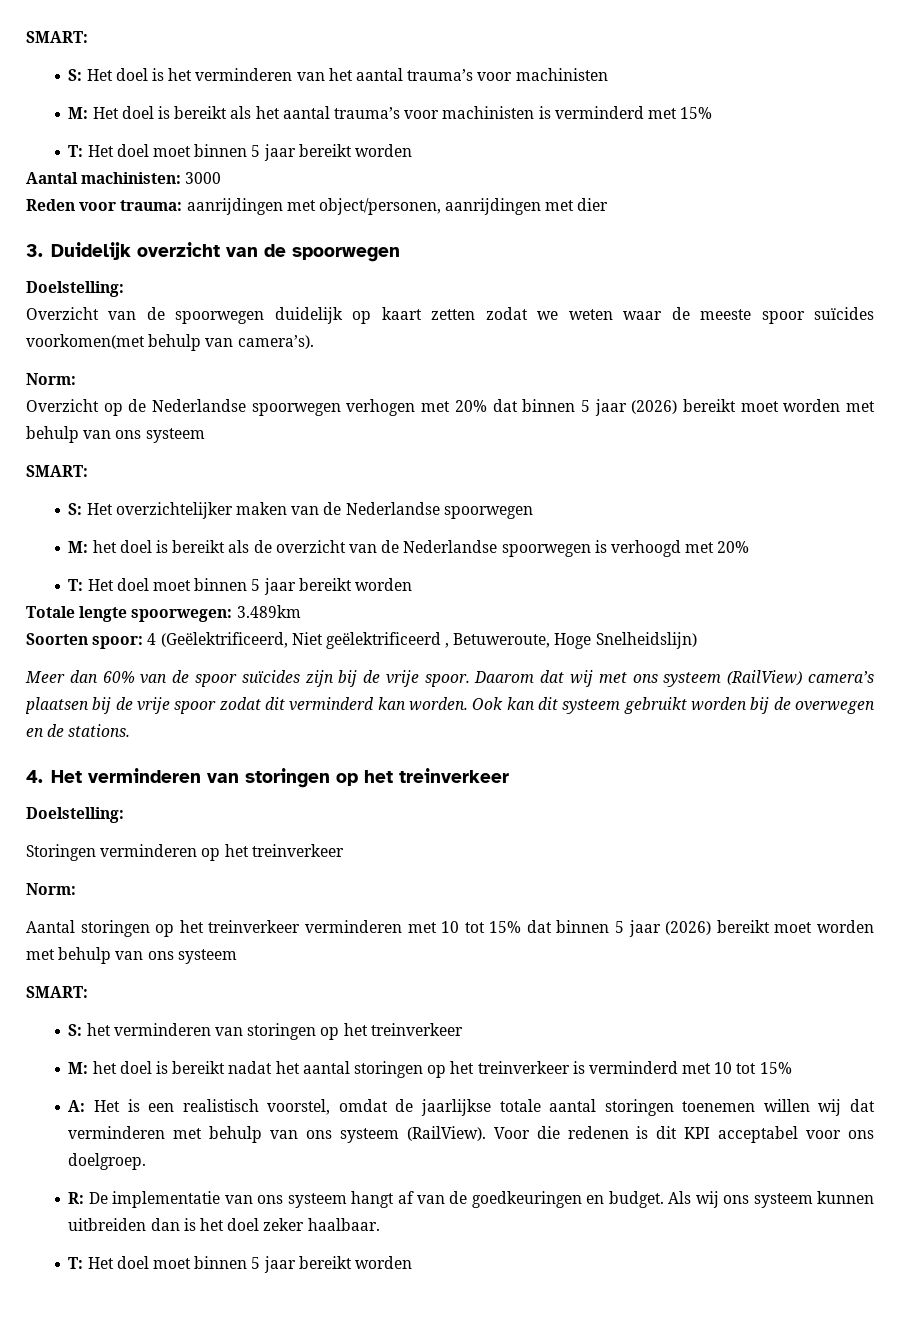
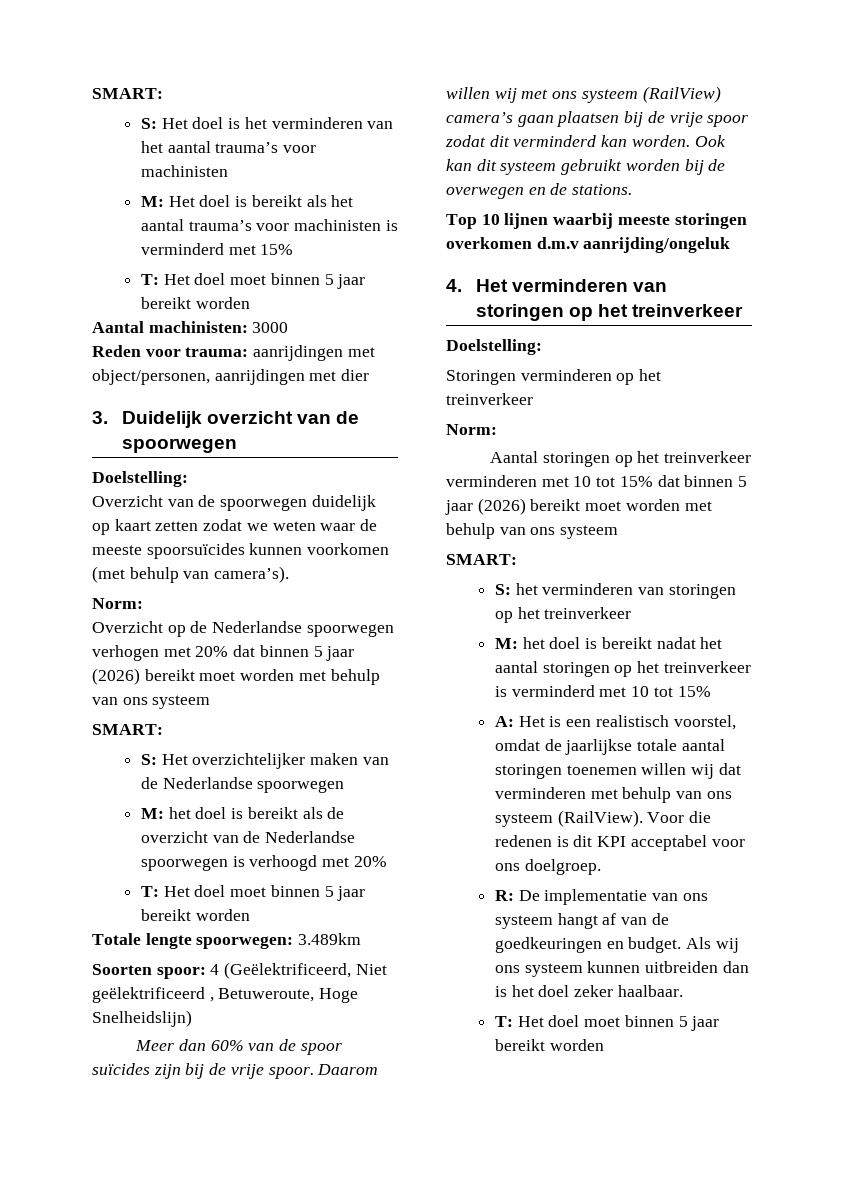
- Overzicht van de spoorwegen duidelijk op kaart zetten zodat we weten waar de meeste spoor suïcides voorkomen(met behulp van camera’s).
+ Overzicht van de spoorwegen duidelijk op kaart zetten zodat we weten waar de meeste spoorsuïcides kunnen voorkomen (met behulp van camera’s).
- Daarom dat wij met ons systeem (RailView) camera’s plaatsen bij de vrije spoor zodat dit verminderd kan worden.
+ Daarom willen wij met ons systeem (RailView) camera’s gaan plaatsen bij de vrije spoor zodat dit verminderd kan worden.
+ Top 10 lijnen waarbij meeste storingen overkomen d.m.v aanrijding/ongeluk

